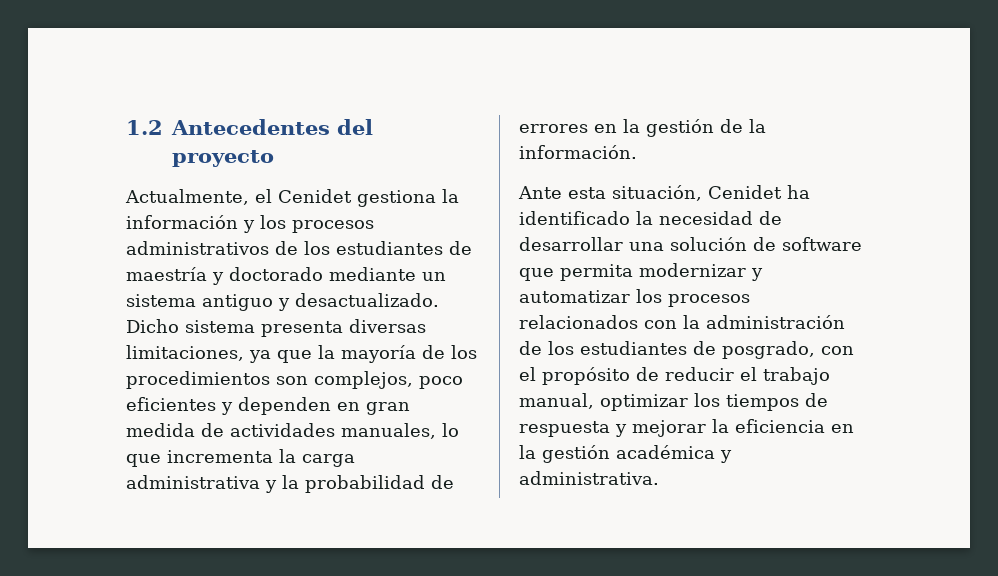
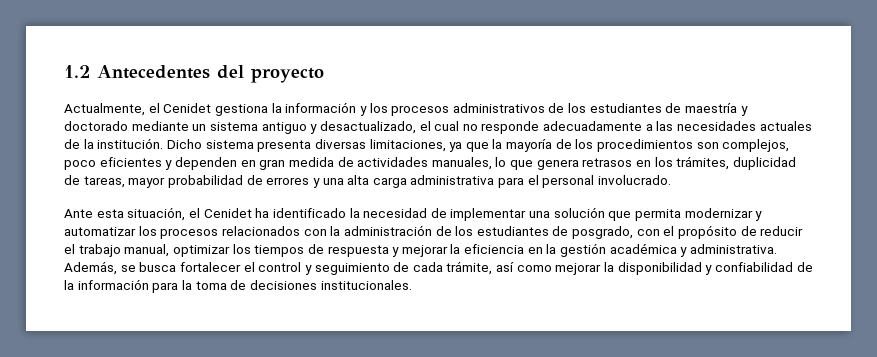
- Actualmente, el Cenidet gestiona la información y los procesos administrativos de los estudiantes de maestría y doctorado mediante un sistema antiguo y desactualizado.
+ Actualmente, el Cenidet gestiona la información y los procesos administrativos de los estudiantes de maestría y doctorado mediante un sistema antiguo y desactualizado, el cual no responde adecuadamente a las necesidades actuales de la institución.
- Dicho sistema presenta diversas limitaciones, ya que la mayoría de los procedimientos son complejos, poco eficientes y dependen en gran medida de actividades manuales, lo que incrementa la carga administrativa y la probabilidad de errores en la gestión de la información.
+ Dicho sistema presenta diversas limitaciones, ya que la mayoría de los procedimientos son complejos, poco eficientes y dependen en gran medida de actividades manuales, lo que genera retrasos en los trámites, duplicidad de tareas, mayor probabilidad de errores y una alta carga administrativa para el personal involucrado.
- Ante esta situación, Cenidet ha identificado la necesidad de desarrollar una solución de software que permita modernizar y automatizar los procesos relacionados con la administración de los estudiantes de posgrado, con el propósito de reducir el trabajo manual, optimizar los tiempos de respuesta y mejorar la eficiencia en la gestión académica y administrativa.
+ Ante esta situación, el Cenidet ha identificado la necesidad de implementar una solución que permita modernizar y automatizar los procesos relacionados con la administración de los estudiantes de posgrado, con el propósito de reducir el trabajo manual, optimizar los tiempos de respuesta y mejorar la eficiencia en la gestión académica y administrativa.
+ Además, se busca fortalecer el control y seguimiento de cada trámite, así como mejorar la disponibilidad y confiabilidad de la información para la toma de decisiones institucionales.

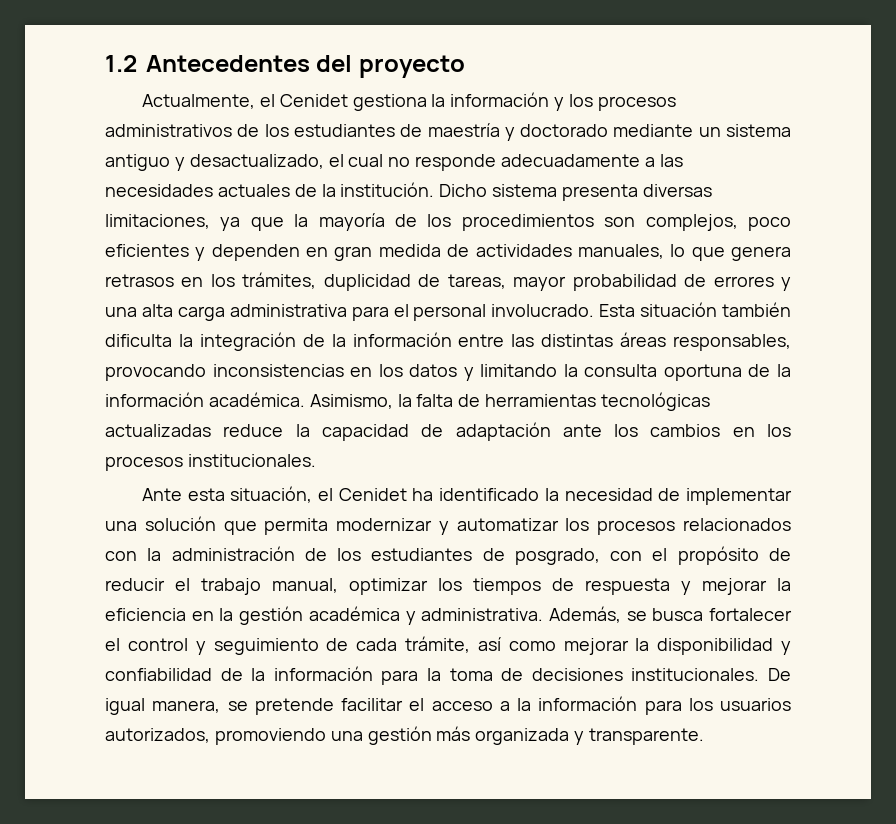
+ Esta situación también dificulta la integración de la información entre las distintas áreas responsables, provocando inconsistencias en los datos y limitando la consulta oportuna de la información académica. Asimismo, la falta de herramientas tecnológicas actualizadas reduce la capacidad de adaptación ante los cambios en los procesos institucionales.
+ De igual manera, se pretende facilitar el acceso a la información para los usuarios autorizados, promoviendo una gestión más organizada y transparente.

